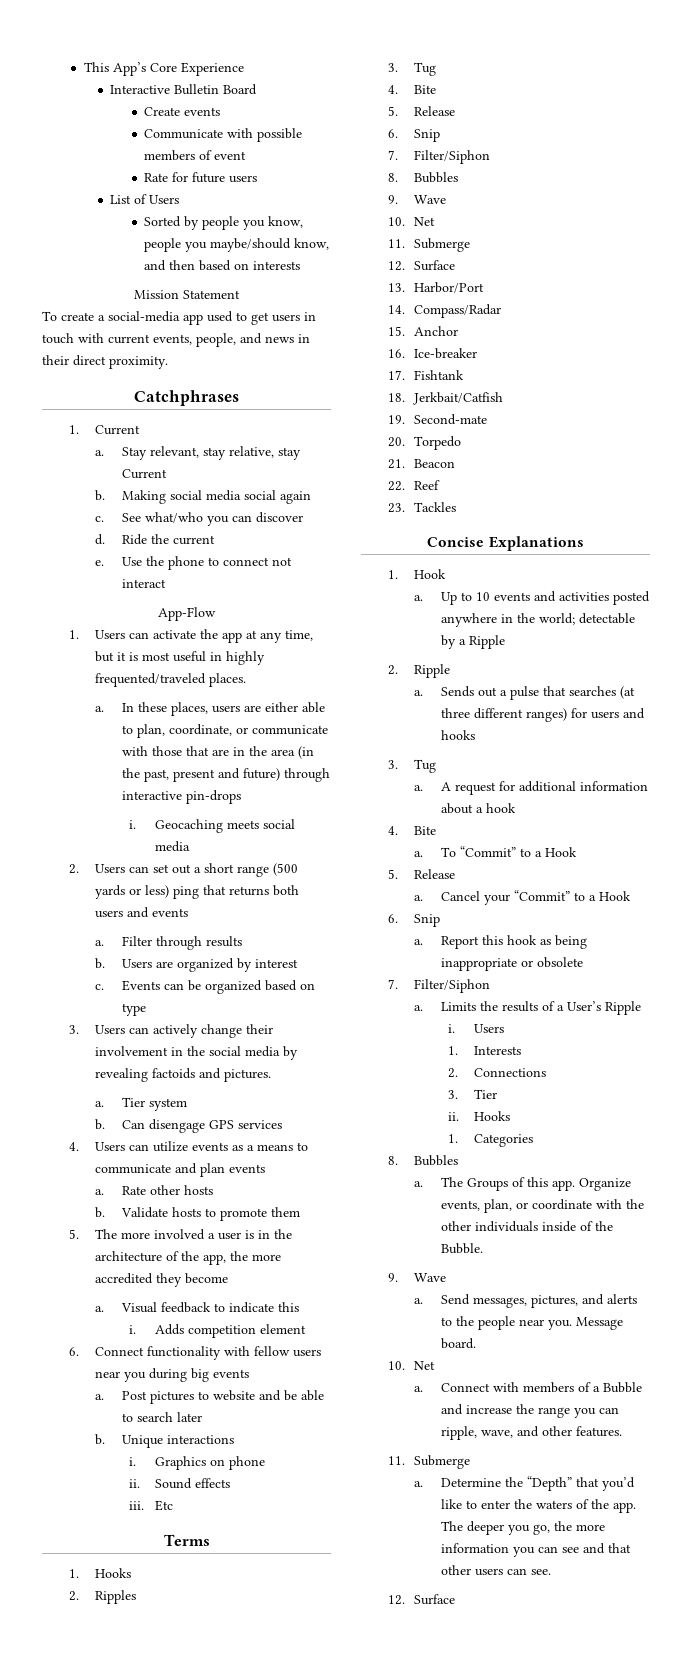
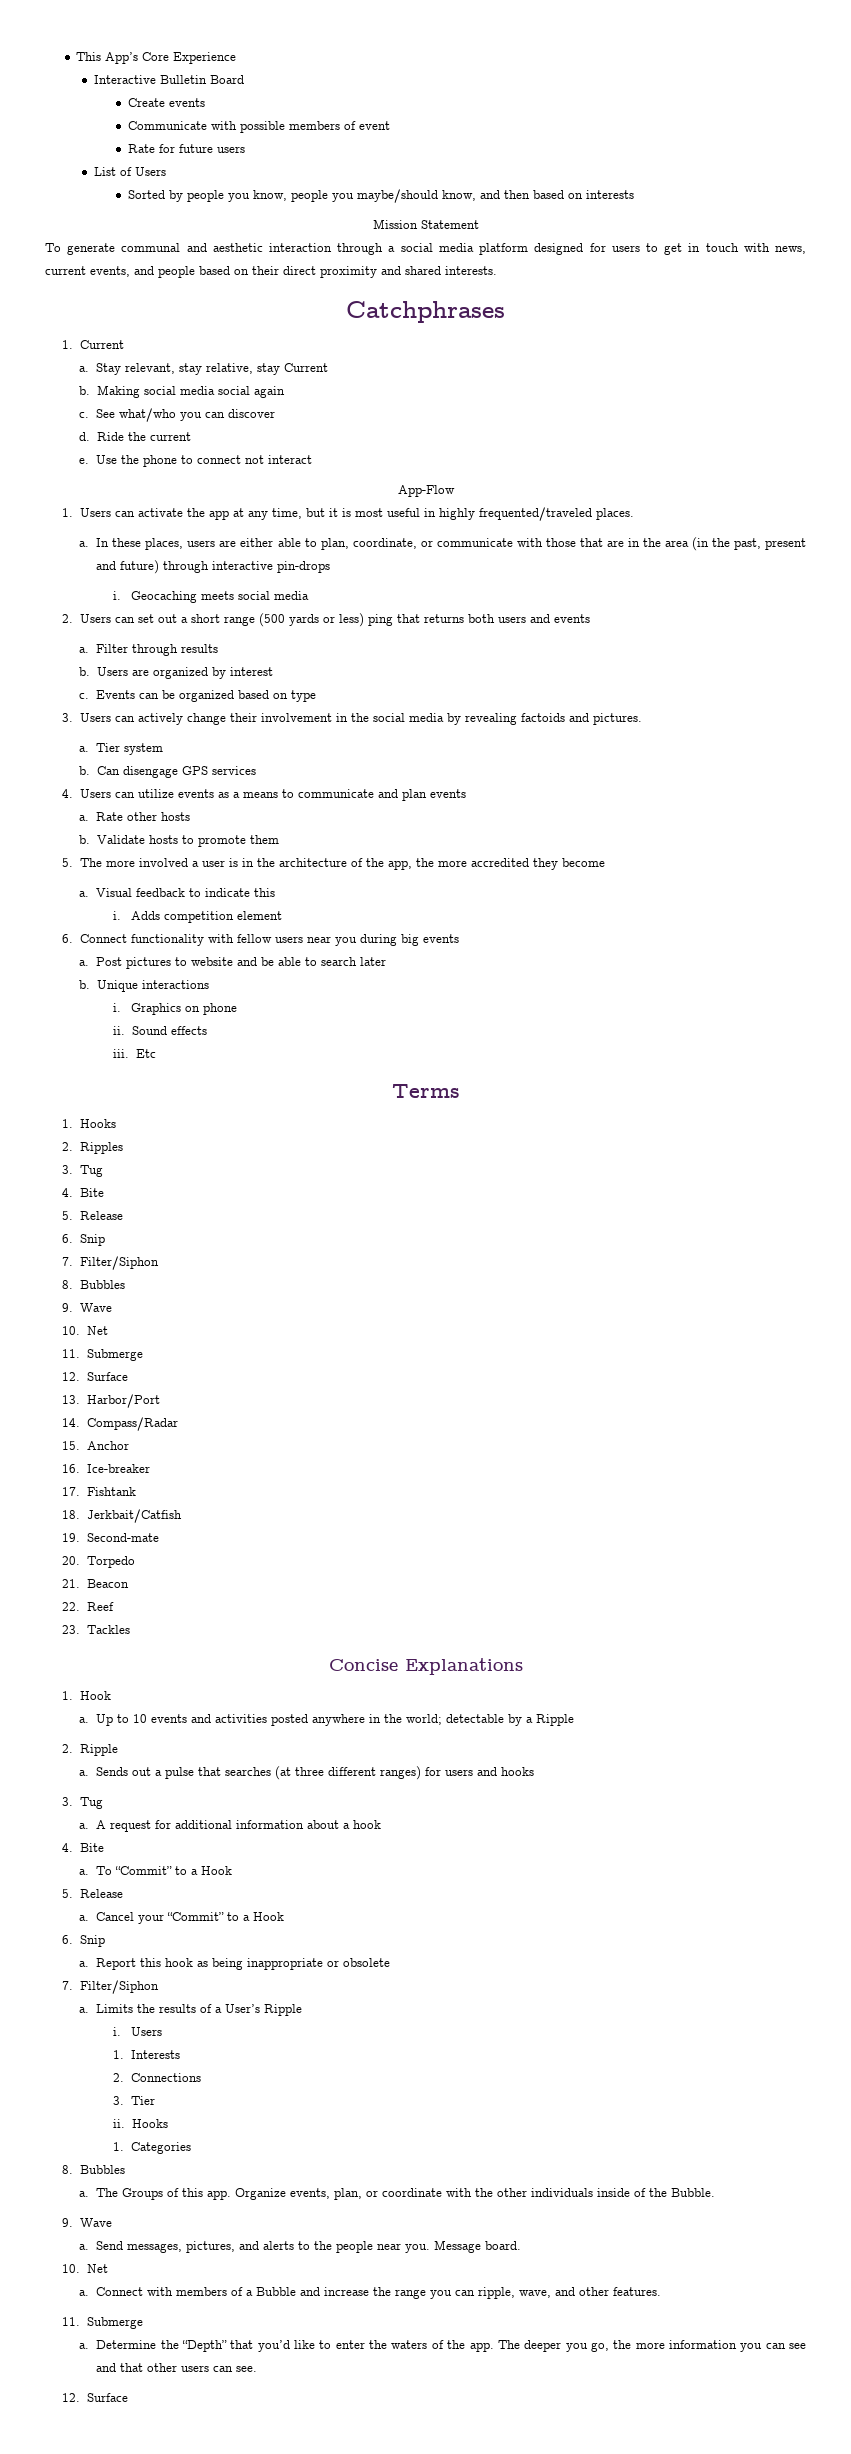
- To create a social-media app used to get users in touch with current events, people, and news in their direct proximity.
+ To generate communal and aesthetic interaction through a social media platform designed for users to get in touch with news, current events, and people based on their direct proximity and shared interests.

